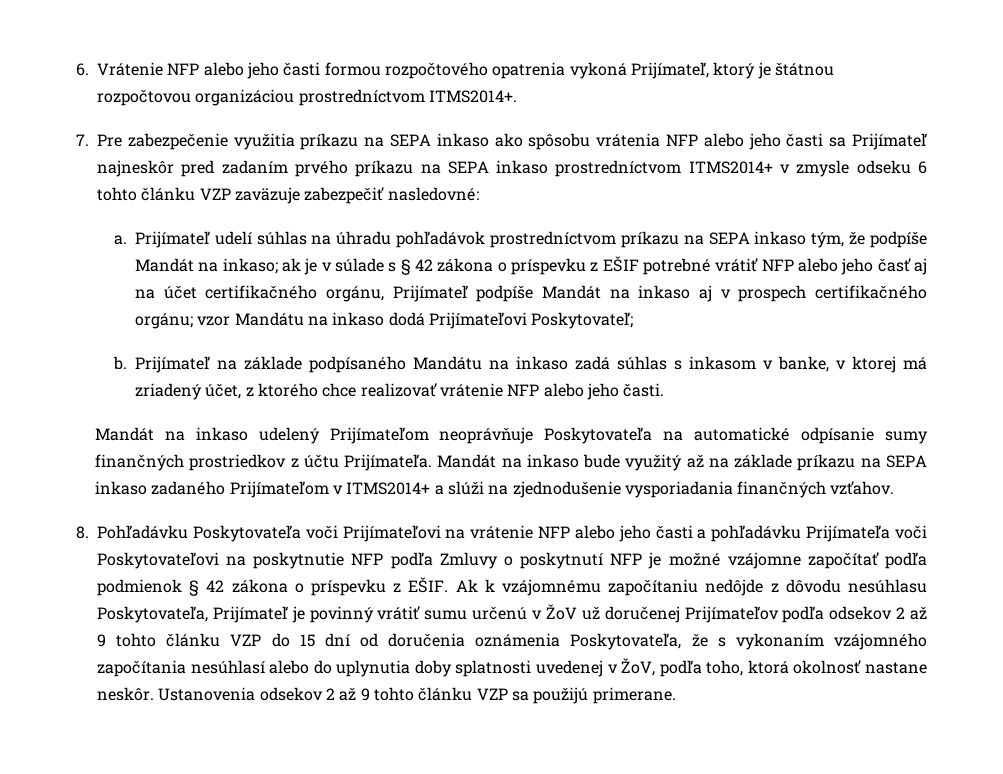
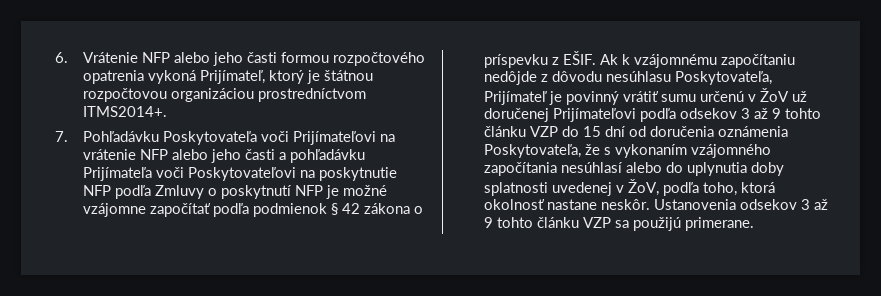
- 7. Pre zabezpečenie využitia príkazu na SEPA inkaso ako spôsobu vrátenia NFP alebo jeho časti sa Prijímateľ najneskôr pred zadaním prvého príkazu na SEPA inkaso prostredníctvom ITMS2014+ v zmysle odseku 6 tohto článku VZP zaväzuje zabezpečiť nasledovné:
- a. Prijímateľ udelí súhlas na úhradu pohľadávok prostredníctvom príkazu na SEPA inkaso tým, že podpíše Mandát na inkaso; ak je v súlade s § 42 zákona o príspevku z EŠIF potrebné vrátiť NFP alebo jeho časť aj na účet certifikačného orgánu, Prijímateľ podpíše Mandát na inkaso aj v prospech certifikačného orgánu; vzor Mandátu na inkaso dodá Prijímateľovi Poskytovateľ;
- b. Prijímateľ na základe podpísaného Mandátu na inkaso zadá súhlas s inkasom v banke, v ktorej má zriadený účet, z ktorého chce realizovať vrátenie NFP alebo jeho časti.
- Mandát na inkaso udelený Prijímateľom neoprávňuje Poskytovateľa na automatické odpísanie sumy finančných prostriedkov z účtu Prijímateľa. Mandát na inkaso bude využitý až na základe príkazu na SEPA inkaso zadaného Prijímateľom v ITMS2014+ a slúži na zjednodušenie vysporiadania finančných vzťahov.
- 8. Pohľadávku Poskytovateľa voči Prijímateľovi na vrátenie NFP alebo jeho časti a pohľadávku Prijímateľa voči Poskytovateľovi na poskytnutie NFP podľa Zmluvy o poskytnutí NFP je možné vzájomne započítať podľa podmienok § 42 zákona o príspevku z EŠIF.
+ 7. Pohľadávku Poskytovateľa voči Prijímateľovi na vrátenie NFP alebo jeho časti a pohľadávku Prijímateľa voči Poskytovateľovi na poskytnutie NFP podľa Zmluvy o poskytnutí NFP je možné vzájomne započítať podľa podmienok § 42 zákona o príspevku z EŠIF.
- Ak k vzájomnému započítaniu nedôjde z dôvodu nesúhlasu Poskytovateľa, Prijímateľ je povinný vrátiť sumu určenú v ŽoV už doručenej Prijímateľov podľa odsekov 2 až 9 tohto článku VZP do 15 dní od doručenia oznámenia Poskytovateľa, že s vykonaním vzájomného započítania nesúhlasí alebo do uplynutia doby splatnosti uvedenej v ŽoV, podľa toho, ktorá okolnosť nastane neskôr.
+ Ak k vzájomnému započítaniu nedôjde z dôvodu nesúhlasu Poskytovateľa, Prijímateľ je povinný vrátiť sumu určenú v ŽoV už doručenej Prijímateľovi podľa odsekov 3 až 9 tohto článku VZP do 15 dní od doručenia oznámenia Poskytovateľa, že s vykonaním vzájomného započítania nesúhlasí alebo do uplynutia doby splatnosti uvedenej v ŽoV, podľa toho, ktorá okolnosť nastane neskôr.
- Ustanovenia odsekov 2 až 9 tohto článku VZP sa použijú primerane.
+ Ustanovenia odsekov 3 až 9 tohto článku VZP sa použijú primerane.

